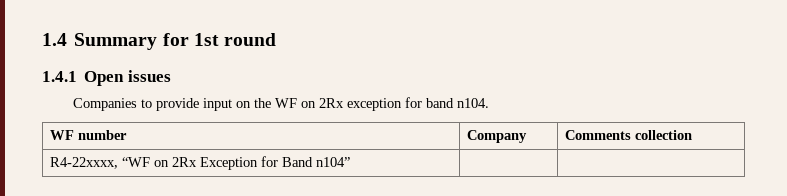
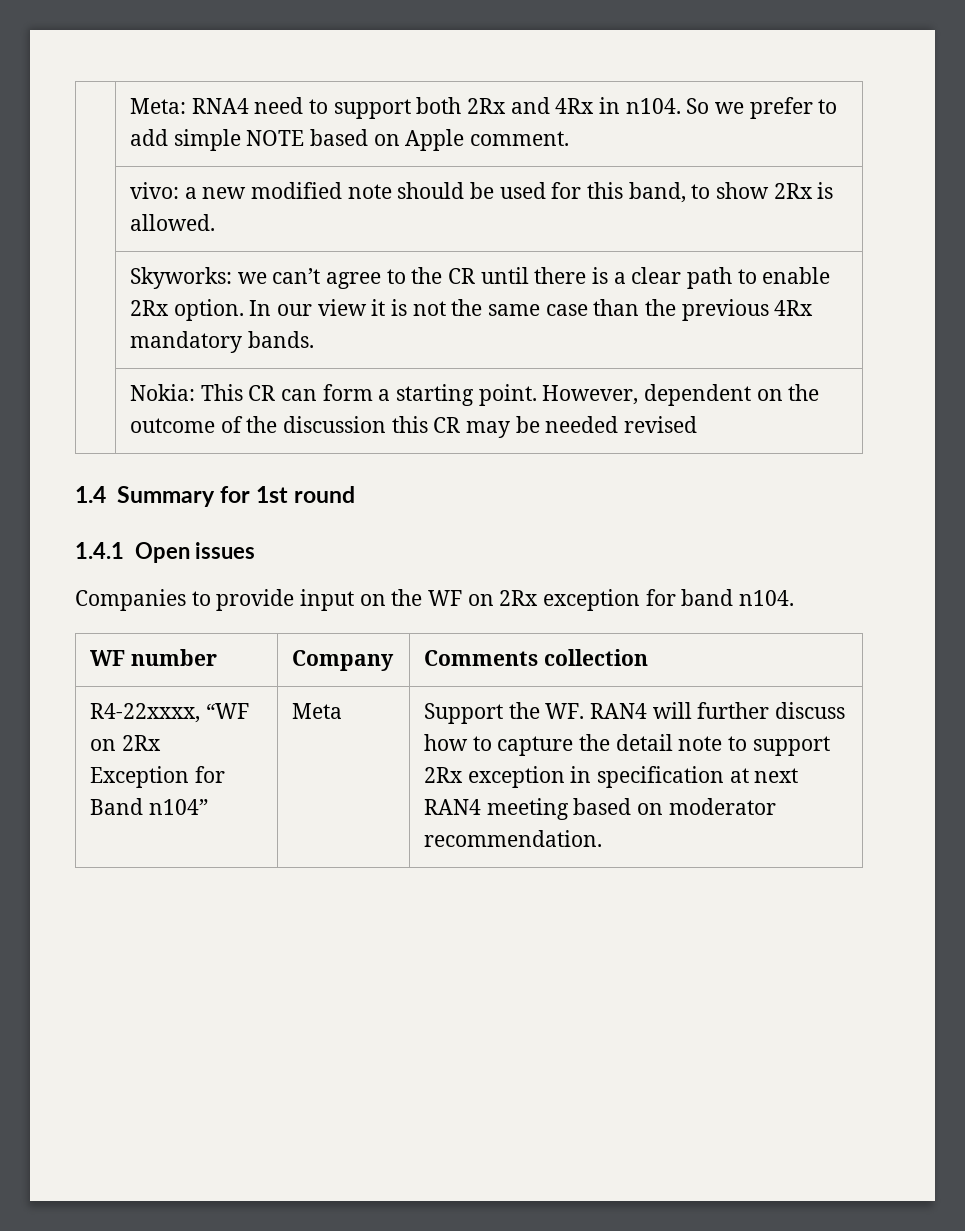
+ | Meta: RNA4 need to support both 2Rx and 4Rx in n104. So we prefer to add simple NOTE based on Apple comment.
+ | vivo: a new modified note should be used for this band, to show 2Rx is allowed.
+ | Skyworks: we can’t agree to the CR until there is a clear path to enable 2Rx option. In our view it is not the same case than the previous 4Rx mandatory bands.
+ | Nokia: This CR can form a starting point. However, dependent on the outcome of the discussion this CR may be needed revised
- R4-22xxxx, “WF on 2Rx Exception for Band n104” | |
+ R4-22xxxx, “WF on 2Rx Exception for Band n104” | Meta | Support the WF. RAN4 will further discuss how to capture the detail note to support 2Rx exception in specification at next RAN4 meeting based on moderator recommendation.

